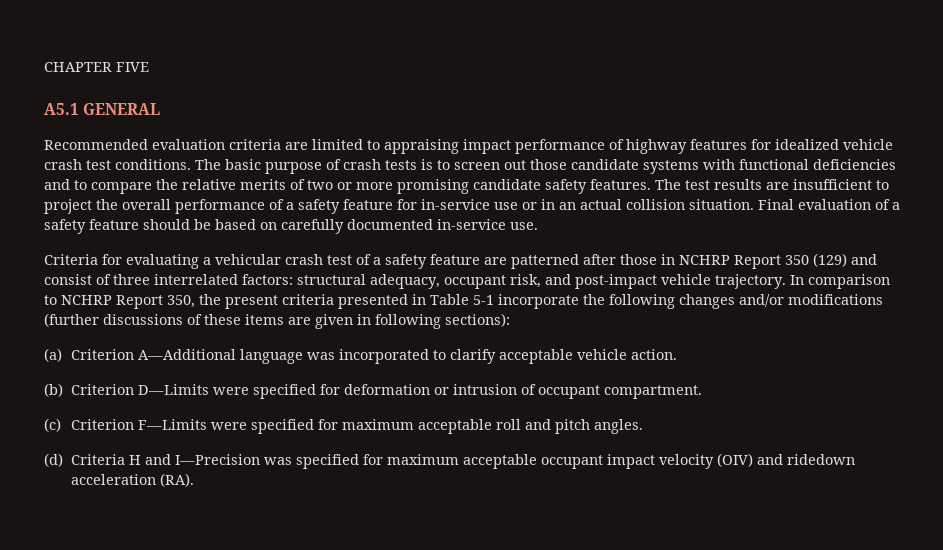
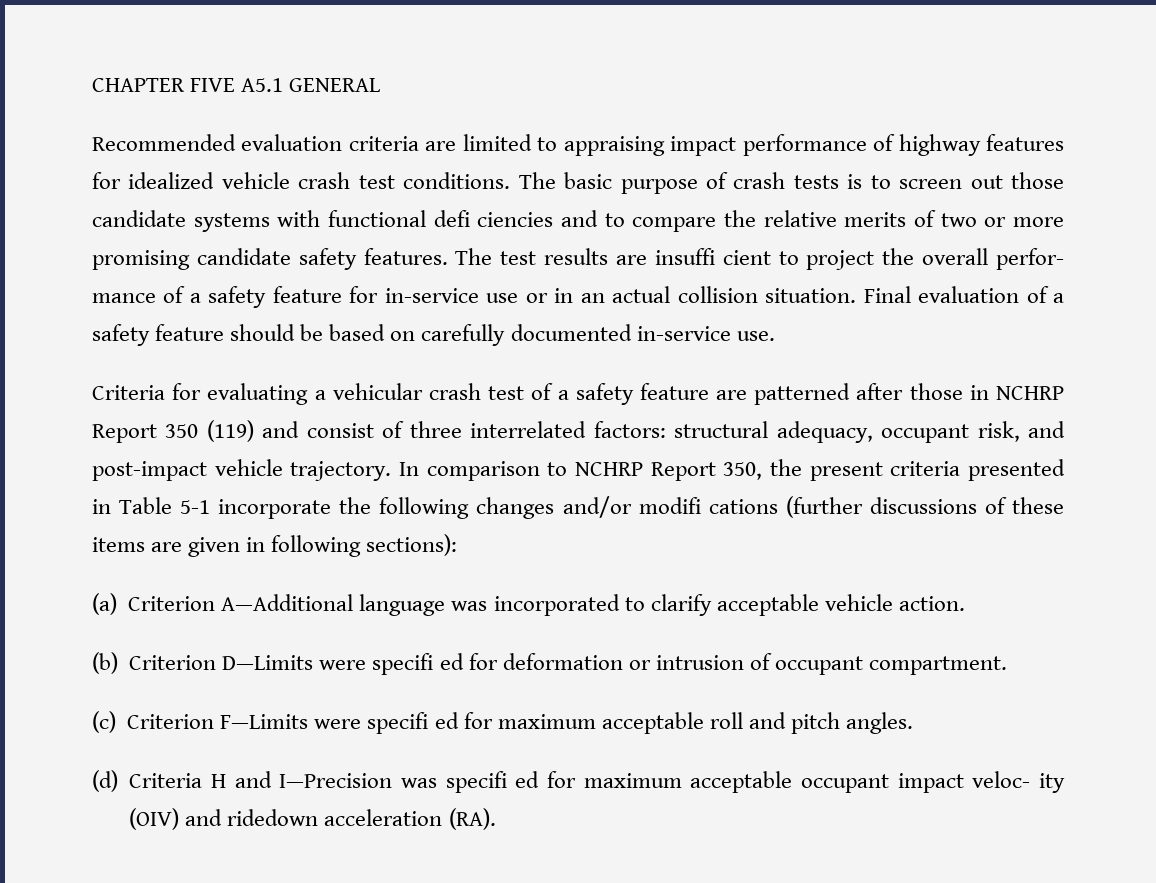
- CHAPTER FIVE
- A5.1 GENERAL
+ CHAPTER FIVE A5.1 GENERAL
- The basic purpose of crash tests is to screen out those candidate systems with functional deficiencies and to compare the relative merits of two or more promising candidate safety features.
+ The basic purpose of crash tests is to screen out those candidate systems with functional defi ciencies and to compare the relative merits of two or more promising candidate safety features.
- The test results are insufficient to project the overall performance of a safety feature for in-service use or in an actual collision situation.
+ The test results are insuffi cient to project the overall perfor- mance of a safety feature for in-service use or in an actual collision situation.
- Criteria for evaluating a vehicular crash test of a safety feature are patterned after those in NCHRP Report 350 (129) and consist of three interrelated factors: structural adequacy, occupant risk, and post-impact vehicle trajectory.
+ Criteria for evaluating a vehicular crash test of a safety feature are patterned after those in NCHRP Report 350 (119) and consist of three interrelated factors: structural adequacy, occupant risk, and post-impact vehicle trajectory.
- In comparison to NCHRP Report 350, the present criteria presented in Table 5-1 incorporate the following changes and/or modifications (further discussions of these items are given in following sections):
+ In comparison to NCHRP Report 350, the present criteria presented in Table 5-1 incorporate the following changes and/or modifi cations (further discussions of these items are given in following sections):
- (b) Criterion D—Limits were specified for deformation or intrusion of occupant compartment.
+ (b) Criterion D—Limits were specifi ed for deformation or intrusion of occupant compartment.
- (c) Criterion F—Limits were specified for maximum acceptable roll and pitch angles.
+ (c) Criterion F—Limits were specifi ed for maximum acceptable roll and pitch angles.
- (d) Criteria H and I—Precision was specified for maximum acceptable occupant impact velocity (OIV) and ridedown acceleration (RA).
+ (d) Criteria H and I—Precision was specifi ed for maximum acceptable occupant impact veloc- ity (OIV) and ridedown acceleration (RA).

